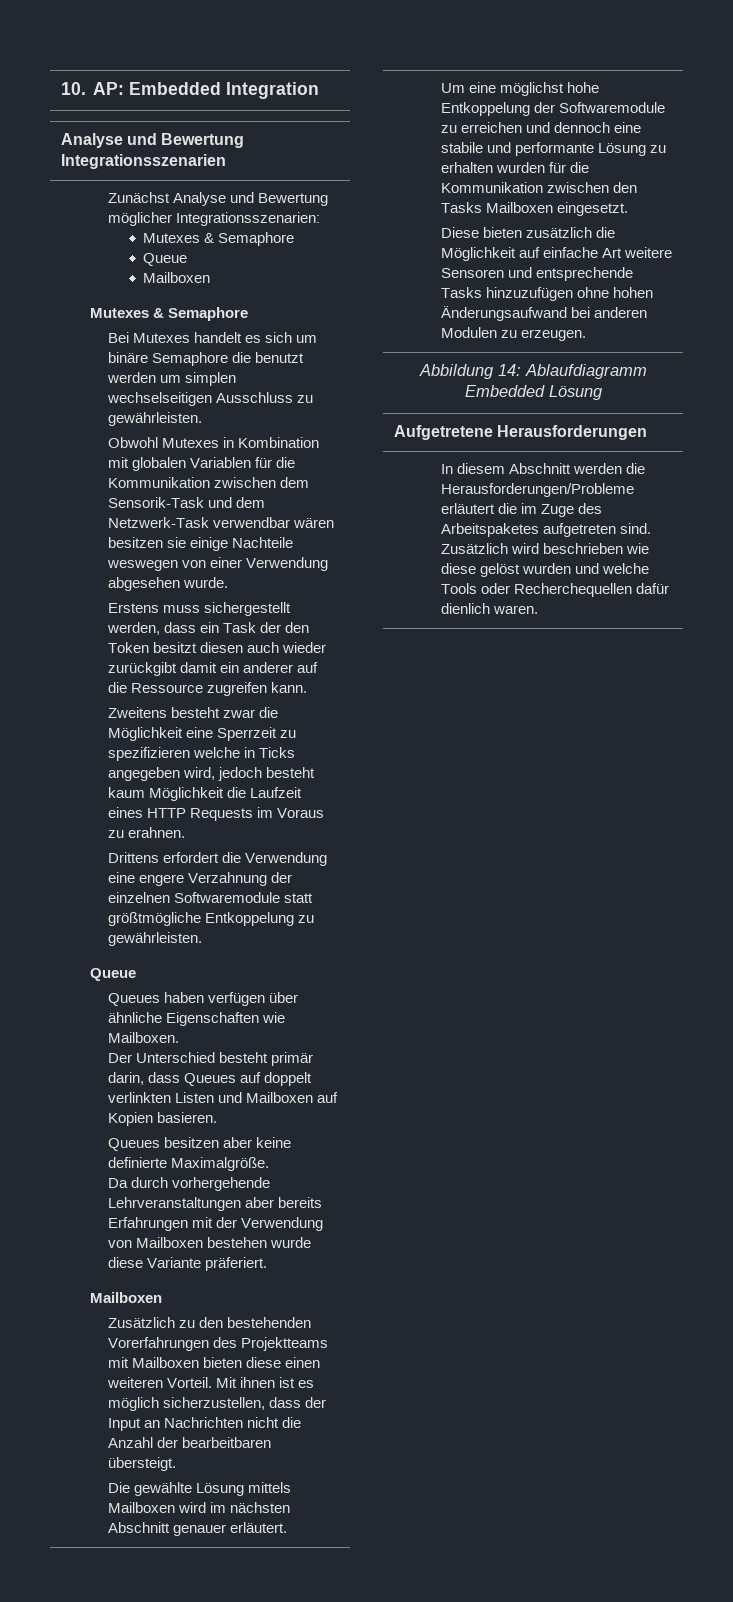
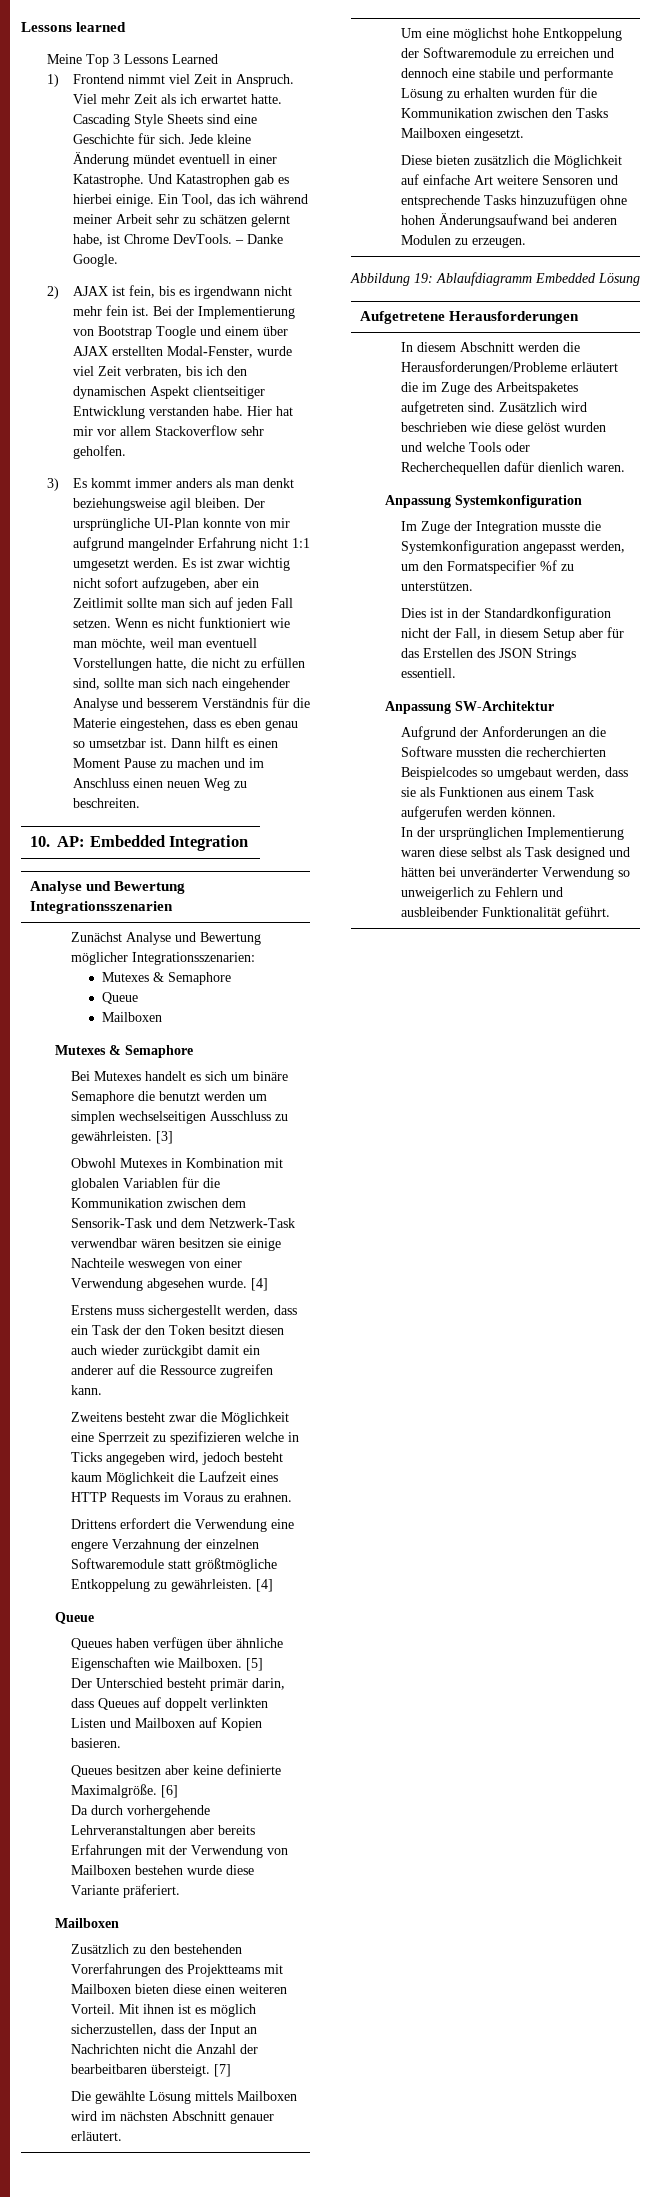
+ Lessons learned
+ Meine Top 3 Lessons Learned
+ 1) Frontend nimmt viel Zeit in Anspruch. Viel mehr Zeit als ich erwartet hatte. Cascading Style Sheets sind eine Geschichte für sich. Jede kleine Änderung mündet eventuell in einer Katastrophe. Und Katastrophen gab es hierbei einige. Ein Tool, das ich während meiner Arbeit sehr zu schätzen gelernt habe, ist Chrome DevTools. – Danke Google.
+ 2) AJAX ist fein, bis es irgendwann nicht mehr fein ist. Bei der Implementierung von Bootstrap Toogle und einem über AJAX erstellten Modal-Fenster, wurde viel Zeit verbraten, bis ich den dynamischen Aspekt clientseitiger Entwicklung verstanden habe. Hier hat mir vor allem Stackoverflow sehr geholfen.
+ 3) Es kommt immer anders als man denkt beziehungsweise agil bleiben. Der ursprüngliche UI-Plan konnte von mir aufgrund mangelnder Erfahrung nicht 1:1 umgesetzt werden. Es ist zwar wichtig nicht sofort aufzugeben, aber ein Zeitlimit sollte man sich auf jeden Fall setzen. Wenn es nicht funktioniert wie man möchte, weil man eventuell Vorstellungen hatte, die nicht zu erfüllen sind, sollte man sich nach eingehender Analyse und besserem Verständnis für die Materie eingestehen, dass es eben genau so umsetzbar ist. Dann hilft es einen Moment Pause zu machen und im Anschluss einen neuen Weg zu beschreiten.
+ [3]
- Obwohl Mutexes in Kombination mit globalen Variablen für die Kommunikation zwischen dem Sensorik-Task und dem Netzwerk-Task verwendbar wären besitzen sie einige Nachteile weswegen von einer Verwendung abgesehen wurde.
+ Obwohl Mutexes in Kombination mit globalen Variablen für die Kommunikation zwischen dem Sensorik-Task und dem Netzwerk-Task verwendbar wären besitzen sie einige Nachteile weswegen von einer Verwendung abgesehen wurde. [4]
- Drittens erfordert die Verwendung eine engere Verzahnung der einzelnen Softwaremodule statt größtmögliche Entkoppelung zu gewährleisten.
+ Drittens erfordert die Verwendung eine engere Verzahnung der einzelnen Softwaremodule statt größtmögliche Entkoppelung zu gewährleisten. [4]
+ [5]
+ [6]
+ [7]
- Abbildung 14: Ablaufdiagramm Embedded Lösung
+ Abbildung 19: Ablaufdiagramm Embedded Lösung
+ Anpassung Systemkonfiguration
+ Im Zuge der Integration musste die Systemkonfiguration angepasst werden, um den Formatspecifier %f zu unterstützen.
+ Dies ist in der Standardkonfiguration nicht der Fall, in diesem Setup aber für das Erstellen des JSON Strings essentiell.
+ Anpassung SW-Architektur
+ Aufgrund der Anforderungen an die Software mussten die recherchierten Beispielcodes so umgebaut werden, dass sie als Funktionen aus einem Task aufgerufen werden können.
+ In der ursprünglichen Implementierung waren diese selbst als Task designed und hätten bei unveränderter Verwendung so unweigerlich zu Fehlern und ausbleibender Funktionalität geführt.

